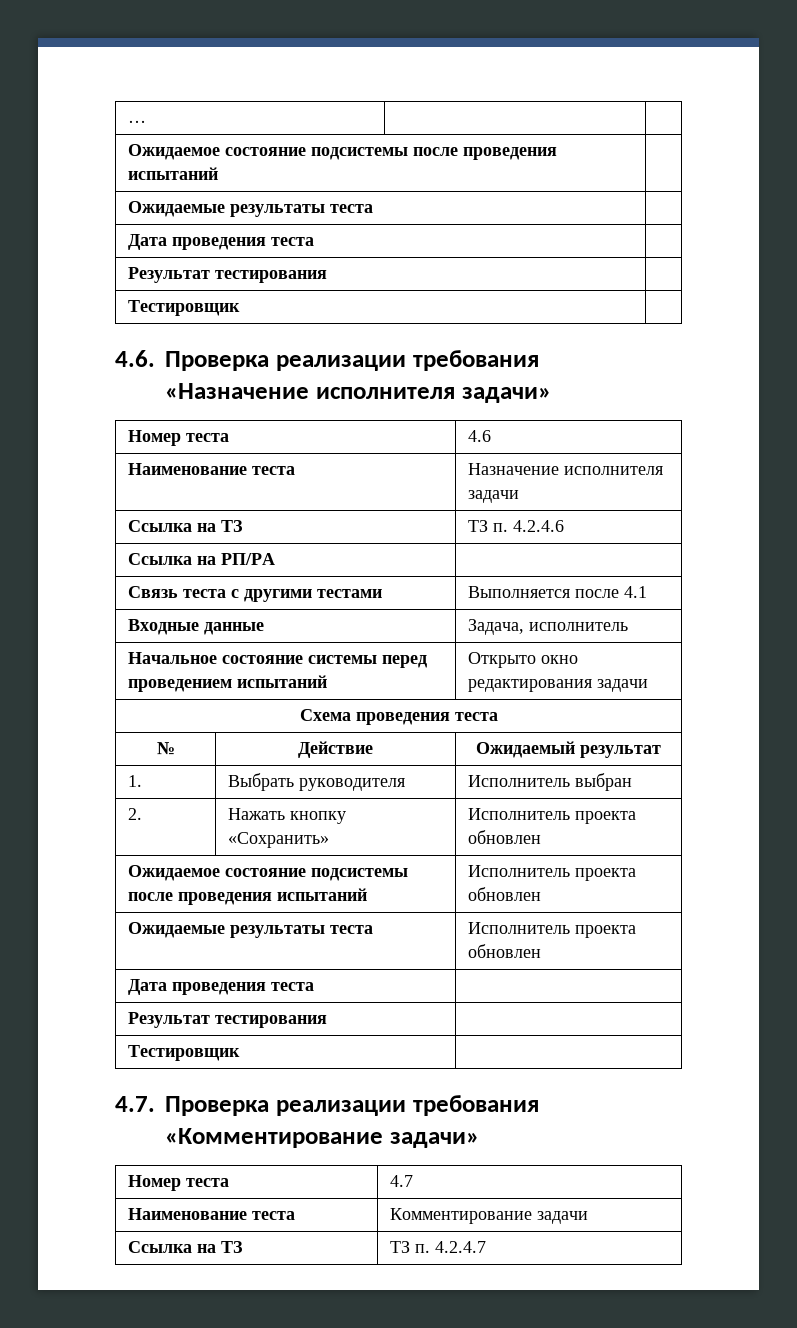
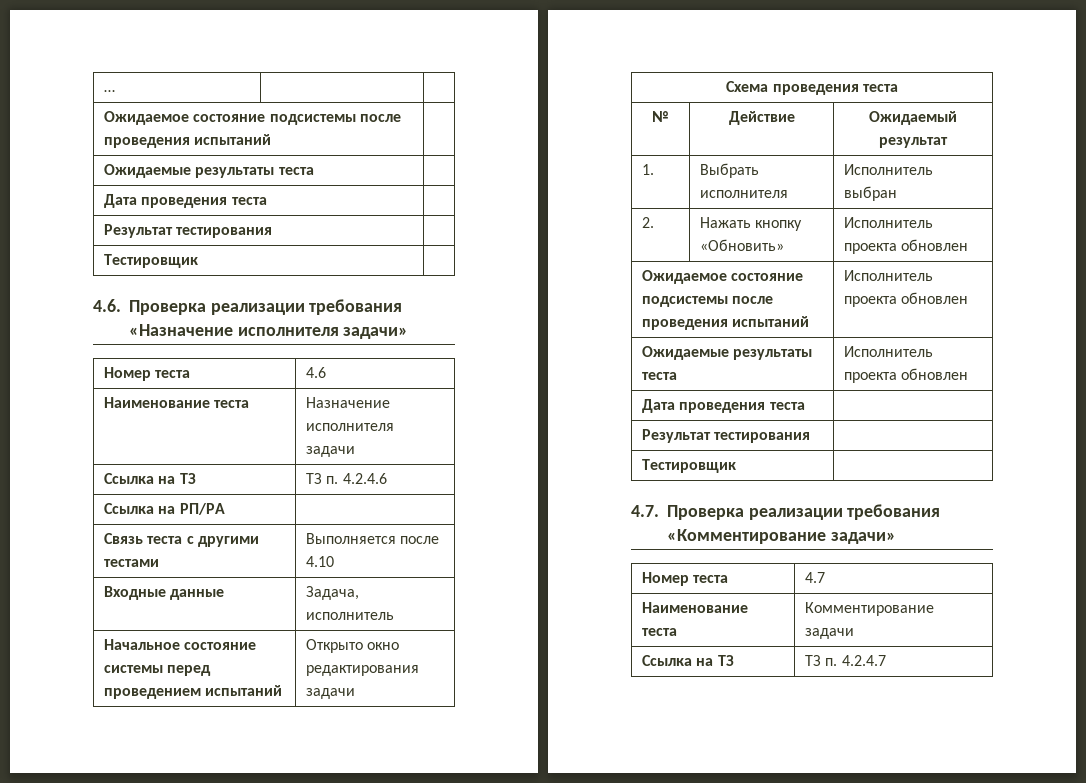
- Связь теста с другими тестами | Выполняется после 4.1
+ Связь теста с другими тестами | Выполняется после 4.10
- 1. | Выбрать руководителя | Исполнитель выбран
+ 1. | Выбрать исполнителя | Исполнитель выбран
- 2. | Нажать кнопку «Сохранить» | Исполнитель проекта обновлен
+ 2. | Нажать кнопку «Обновить» | Исполнитель проекта обновлен

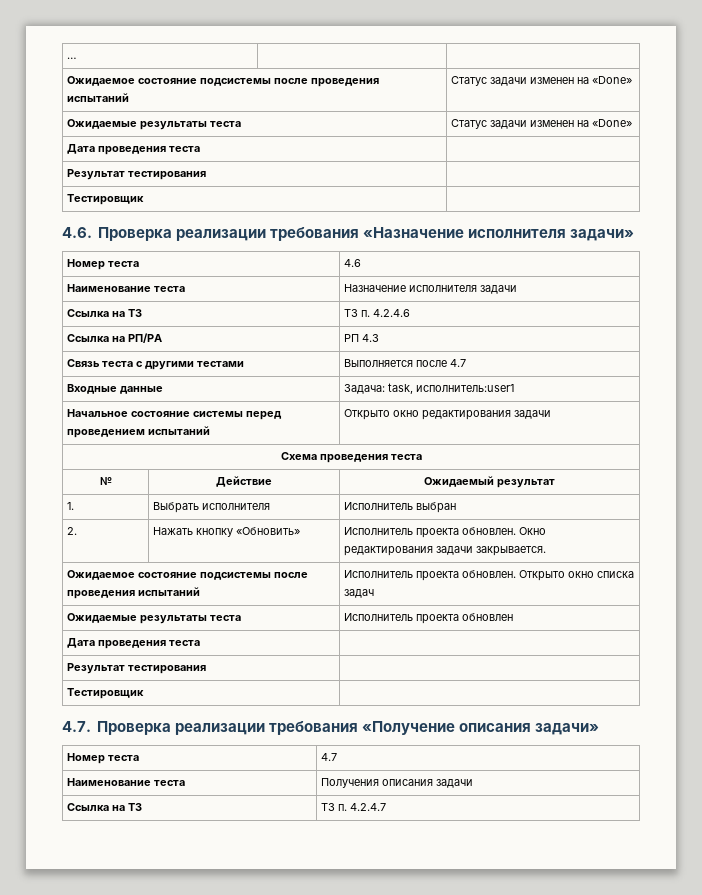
  … | |
- Ожидаемое состояние подсистемы после проведения испытаний |
- Ожидаемые результаты теста |
+ Ожидаемое состояние подсистемы после проведения испытаний | Статус задачи изменен на «Done»
+ Ожидаемые результаты теста | Статус задачи изменен на «Done»
- Ссылка на РП/РА |
+ Ссылка на РП/РА | РП 4.3
- Связь теста с другими тестами | Выполняется после 4.10
+ Связь теста с другими тестами | Выполняется после 4.7
- Входные данные | Задача, исполнитель
+ Входные данные | Задача: task, исполнитель:user1
- 2. | Нажать кнопку «Обновить» | Исполнитель проекта обновлен
+ 2. | Нажать кнопку «Обновить» | Исполнитель проекта обновлен. Окно редактирования задачи закрывается.
- Ожидаемое состояние подсистемы после проведения испытаний | Исполнитель проекта обновлен
+ Ожидаемое состояние подсистемы после проведения испытаний | Исполнитель проекта обновлен. Открыто окно списка задач
- 4.7. Проверка реализации требования «Комментирование задачи»
+ 4.7. Проверка реализации требования «Получение описания задачи»
- Наименование теста | Комментирование задачи
+ Наименование теста | Получения описания задачи

